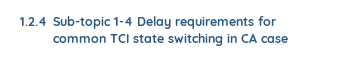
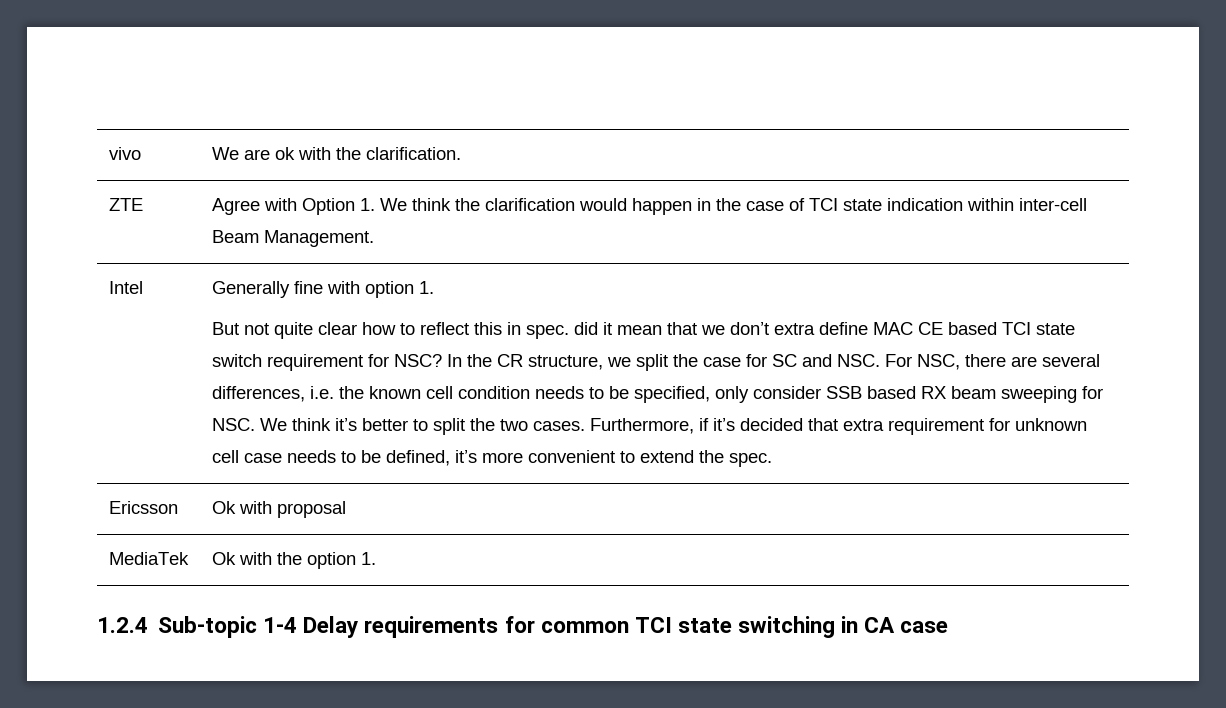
+ vivo | We are ok with the clarification.
+ ZTE | Agree with Option 1. We think the clarification would happen in the case of TCI state indication within inter-cell Beam Management.
+ Intel | Generally fine with option 1.
+ But not quite clear how to reflect this in spec. did it mean that we don’t extra define MAC CE based TCI state switch requirement for NSC? In the CR structure, we split the case for SC and NSC. For NSC, there are several differences, i.e. the known cell condition needs to be specified, only consider SSB based RX beam sweeping for NSC. We think it’s better to split the two cases. Furthermore, if it’s decided that extra requirement for unknown cell case needs to be defined, it’s more convenient to extend the spec.
+ Ericsson | Ok with proposal
+ MediaTek | Ok with the option 1.

